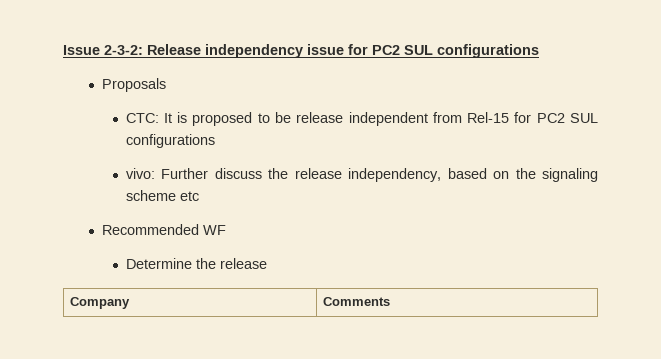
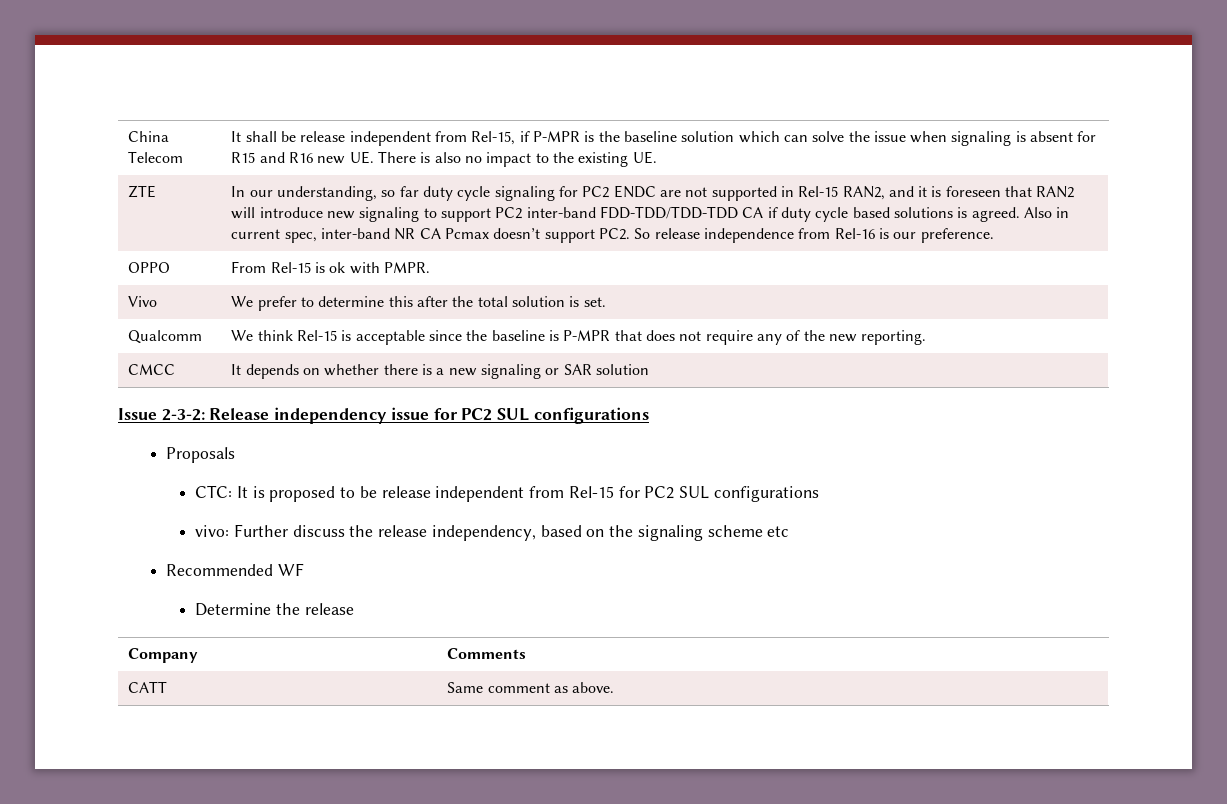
+ China Telecom | It shall be release independent from Rel-15, if P-MPR is the baseline solution which can solve the issue when signaling is absent for R15 and R16 new UE. There is also no impact to the existing UE.
+ ZTE | In our understanding, so far duty cycle signaling for PC2 ENDC are not supported in Rel-15 RAN2, and it is foreseen that RAN2 will introduce new signaling to support PC2 inter-band FDD-TDD/TDD-TDD CA if duty cycle based solutions is agreed. Also in current spec, inter-band NR CA Pcmax doesn’t support PC2. So release independence from Rel-16 is our preference.
+ OPPO | From Rel-15 is ok with PMPR.
+ Vivo | We prefer to determine this after the total solution is set.
+ Qualcomm | We think Rel-15 is acceptable since the baseline is P-MPR that does not require any of the new reporting.
+ CMCC | It depends on whether there is a new signaling or SAR solution
+ CATT | Same comment as above.

